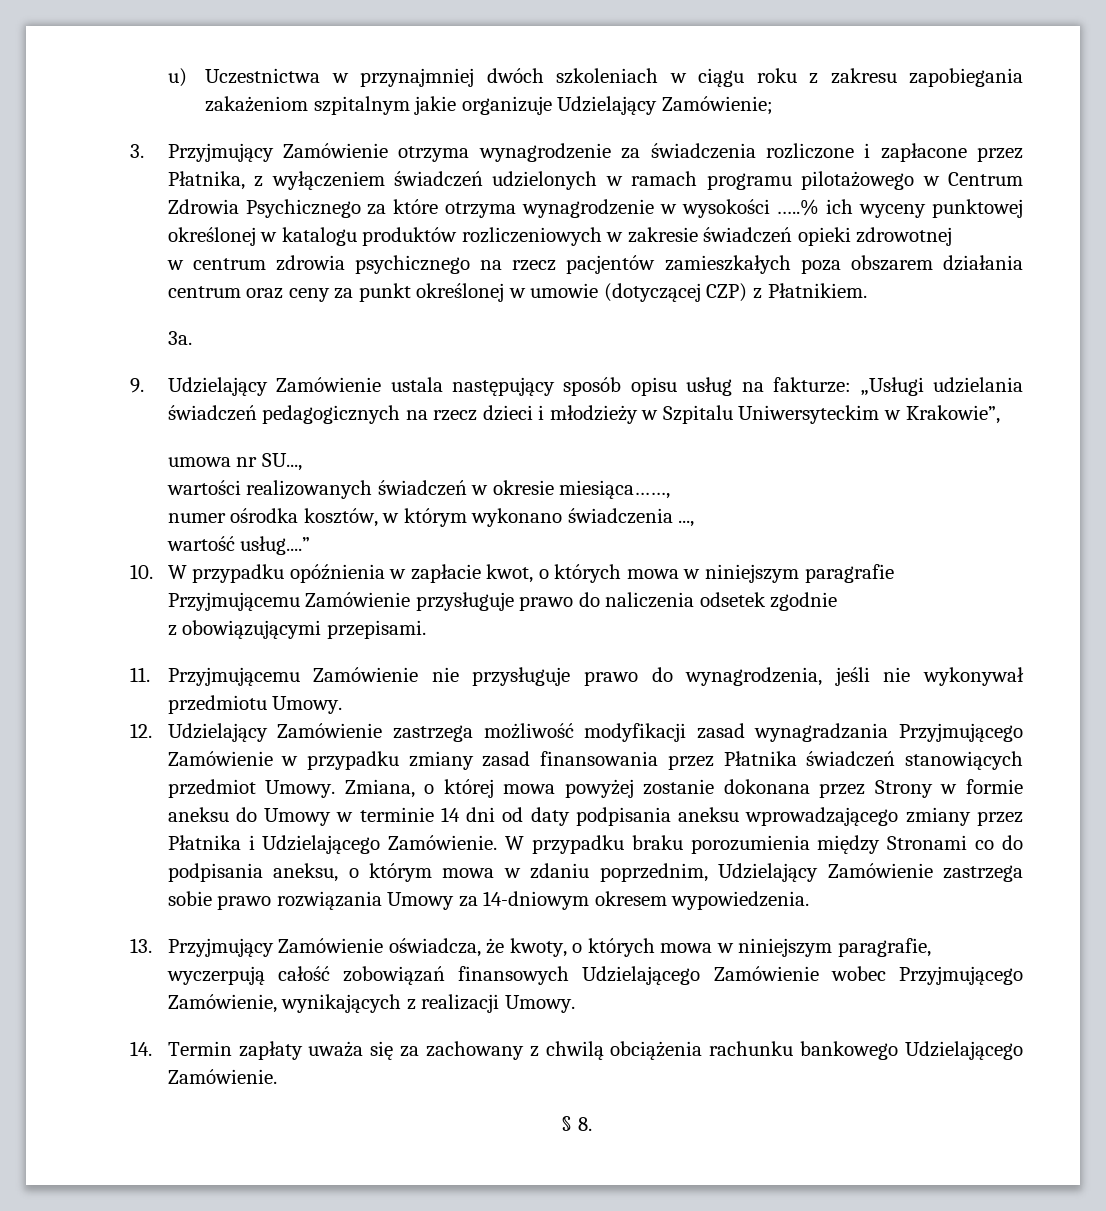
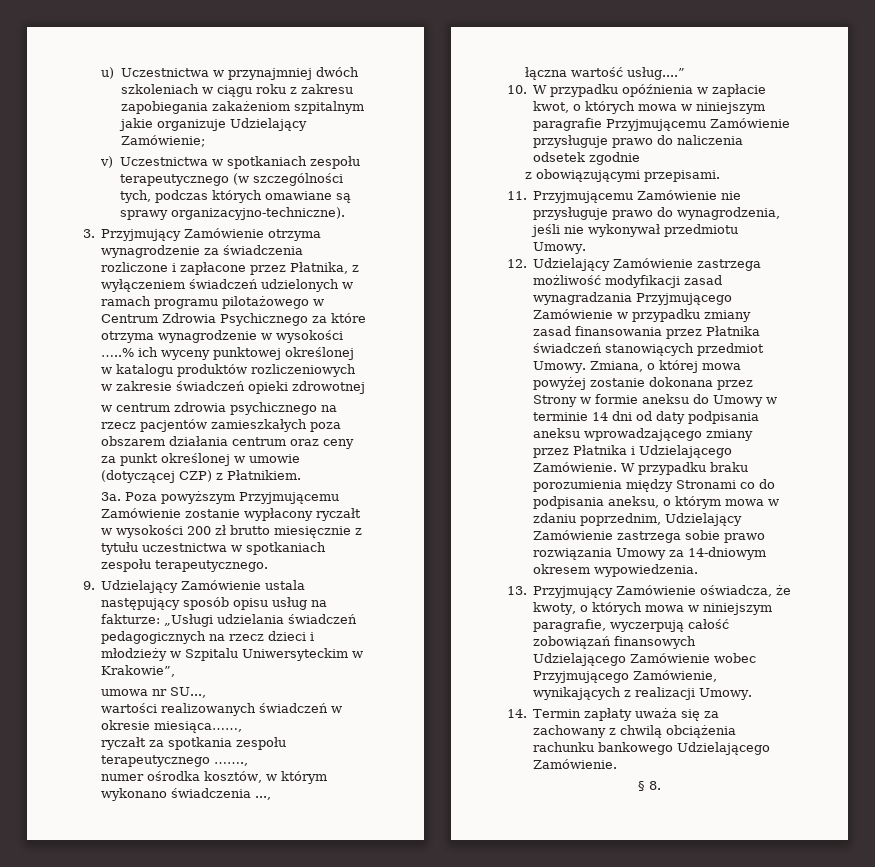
+ v) Uczestnictwa w spotkaniach zespołu terapeutycznego (w szczególności tych, podczas których omawiane są sprawy organizacyjno-techniczne).
+ Poza powyższym Przyjmującemu Zamówienie zostanie wypłacony ryczałt w wysokości 200 zł brutto miesięcznie z tytułu uczestnictwa w spotkaniach zespołu terapeutycznego.
+ ryczałt za spotkania zespołu terapeutycznego …….,
- wartość usług....”
+ łączna wartość usług....”

